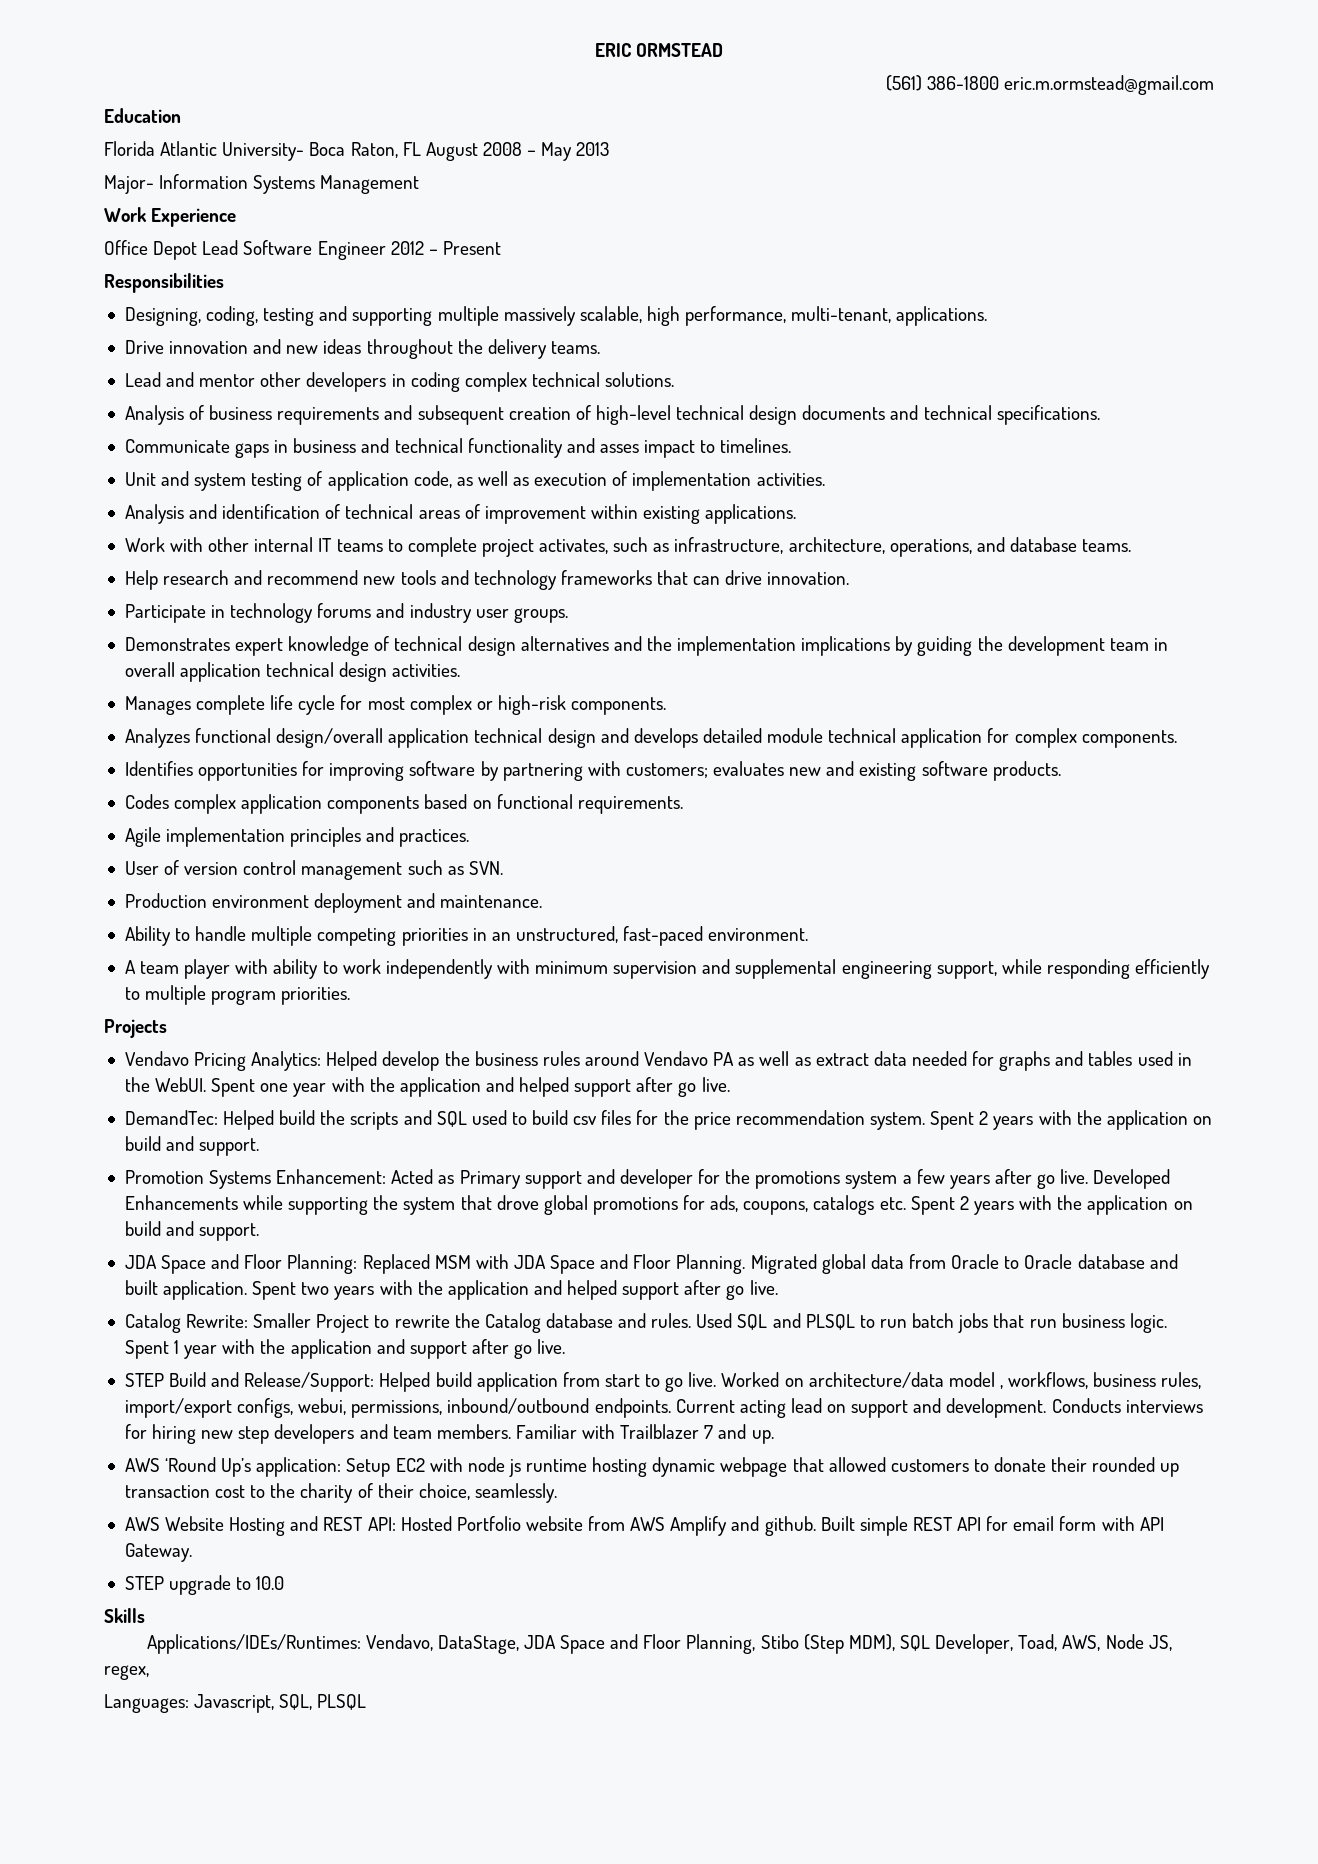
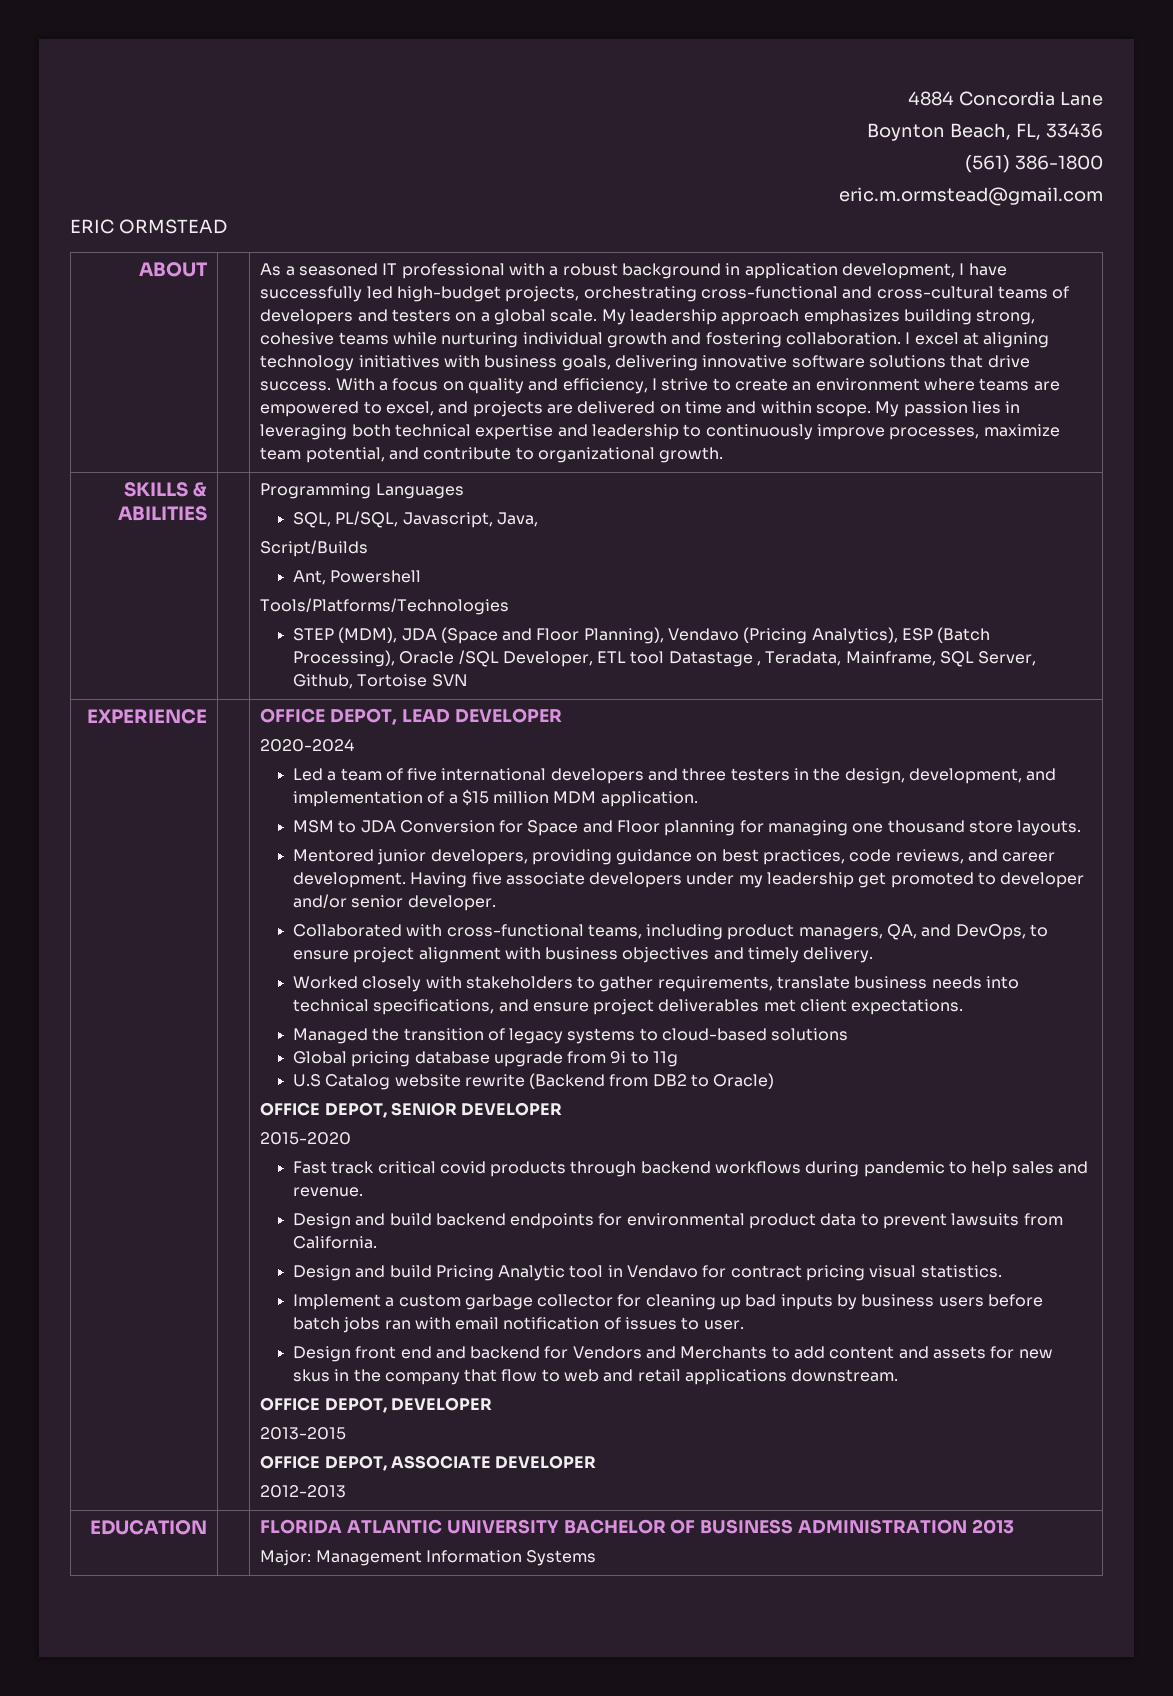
- ERIC ORMSTEAD
+ 4884 Concordia Lane
+ Boynton Beach, FL, 33436
- (561) 386-1800 eric.m.ormstead@gmail.com
+ (561) 386-1800
+ eric.m.ormstead@gmail.com
- Education
- Florida Atlantic University- Boca Raton, FL August 2008 – May 2013
- Major- Information Systems Management
- Work Experience
- Office Depot Lead Software Engineer 2012 – Present
- Responsibilities
- Designing, coding, testing and supporting multiple massively scalable, high performance, multi-tenant, applications.
- Drive innovation and new ideas throughout the delivery teams.
- Lead and mentor other developers in coding complex technical solutions.
- Analysis of business requirements and subsequent creation of high-level technical design documents and technical specifications.
- Communicate gaps in business and technical functionality and asses impact to timelines.
- Unit and system testing of application code, as well as execution of implementation activities.
- Analysis and identification of technical areas of improvement within existing applications.
- Work with other internal IT teams to complete project activates, such as infrastructure, architecture, operations, and database teams.
- Help research and recommend new tools and technology frameworks that can drive innovation.
- Participate in technology forums and industry user groups.
- Demonstrates expert knowledge of technical design alternatives and the implementation implications by guiding the development team in overall application technical design activities.
- Manages complete life cycle for most complex or high-risk components.
- Analyzes functional design/overall application technical design and develops detailed module technical application for complex components.
- Identifies opportunities for improving software by partnering with customers; evaluates new and existing software products.
- Codes complex application components based on functional requirements.
- Agile implementation principles and practices.
- User of version control management such as SVN.
- Production environment deployment and maintenance.
- Ability to handle multiple competing priorities in an unstructured, fast-paced environment.
- A team player with ability to work independently with minimum supervision and supplemental engineering support, while responding efficiently to multiple program priorities.
- Projects
- Vendavo Pricing Analytics: Helped develop the business rules around Vendavo PA as well as extract data needed for graphs and tables used in the WebUI. Spent one year with the application and helped support after go live.
- DemandTec: Helped build the scripts and SQL used to build csv files for the price recommendation system. Spent 2 years with the application on build and support.
- Promotion Systems Enhancement: Acted as Primary support and developer for the promotions system a few years after go live. Developed Enhancements while supporting the system that drove global promotions for ads, coupons, catalogs etc. Spent 2 years with the application on build and support.
- JDA Space and Floor Planning: Replaced MSM with JDA Space and Floor Planning. Migrated global data from Oracle to Oracle database and built application. Spent two years with the application and helped support after go live.
- Catalog Rewrite: Smaller Project to rewrite the Catalog database and rules. Used SQL and PLSQL to run batch jobs that run business logic. Spent 1 year with the application and support after go live.
- STEP Build and Release/Support: Helped build application from start to go live. Worked on architecture/data model , workflows, business rules, import/export configs, webui, permissions, inbound/outbound endpoints. Current acting lead on support and development. Conducts interviews for hiring new step developers and team members. Familiar with Trailblazer 7 and up.
- AWS ‘Round Up’s application: Setup EC2 with node js runtime hosting dynamic webpage that allowed customers to donate their rounded up transaction cost to the charity of their choice, seamlessly.
- AWS Website Hosting and REST API: Hosted Portfolio website from AWS Amplify and github. Built simple REST API for email form with API Gateway.
- STEP upgrade to 10.0
- Skills
- Applications/IDEs/Runtimes: Vendavo, DataStage, JDA Space and Floor Planning, Stibo (Step MDM), SQL Developer, Toad, AWS, Node JS, regex,
- Languages: Javascript, SQL, PLSQL
+ ERIC ORMSTEAD
+ ABOUT | | As a seasoned IT professional with a robust background in application development, I have successfully led high-budget projects, orchestrating cross-functional and cross-cultural teams of developers and testers on a global scale. My leadership approach emphasizes building strong, cohesive teams while nurturing individual growth and fostering collaboration. I excel at aligning technology initiatives with business goals, delivering innovative software solutions that drive success. With a focus on quality and efficiency, I strive to create an environment where teams are empowered to excel, and projects are delivered on time and within scope. My passion lies in leveraging both technical expertise and leadership to continuously improve processes, maximize team potential, and contribute to organizational growth.
+ SKILLS & ABILITIES | | Programming Languages
+ SQL, PL/SQL, Javascript, Java,
+ Script/Builds
+ Ant, Powershell
+ Tools/Platforms/Technologies
+ STEP (MDM), JDA (Space and Floor Planning), Vendavo (Pricing Analytics), ESP (Batch Processing), Oracle /SQL Developer, ETL tool Datastage , Teradata, Mainframe, SQL Server, Github, Tortoise SVN
+ EXPERIENCE | | OFFICE DEPOT, LEAD DEVELOPER
+ 2020-2024
+ Led a team of five international developers and three testers in the design, development, and implementation of a $15 million MDM application.
+ MSM to JDA Conversion for Space and Floor planning for managing one thousand store layouts.
+ Mentored junior developers, providing guidance on best practices, code reviews, and career development. Having five associate developers under my leadership get promoted to developer and/or senior developer.
+ Collaborated with cross-functional teams, including product managers, QA, and DevOps, to ensure project alignment with business objectives and timely delivery.
+ Worked closely with stakeholders to gather requirements, translate business needs into technical specifications, and ensure project deliverables met client expectations.
+ Managed the transition of legacy systems to cloud-based solutions
+ Global pricing database upgrade from 9i to 11g
+ U.S Catalog website rewrite (Backend from DB2 to Oracle)
+ OFFICE DEPOT, SENIOR DEVELOPER
+ 2015-2020
+ Fast track critical covid products through backend workflows during pandemic to help sales and revenue.
+ Design and build backend endpoints for environmental product data to prevent lawsuits from California.
+ Design and build Pricing Analytic tool in Vendavo for contract pricing visual statistics.
+ Implement a custom garbage collector for cleaning up bad inputs by business users before batch jobs ran with email notification of issues to user.
+ Design front end and backend for Vendors and Merchants to add content and assets for new skus in the company that flow to web and retail applications downstream.
+ OFFICE DEPOT, DEVELOPER
+ 2013-2015
+ OFFICE DEPOT, ASSOCIATE DEVELOPER
+ 2012-2013
+ EDUCATION | | FLORIDA ATLANTIC UNIVERSITY BACHELOR OF BUSINESS ADMINISTRATION 2013
+ Major: Management Information Systems

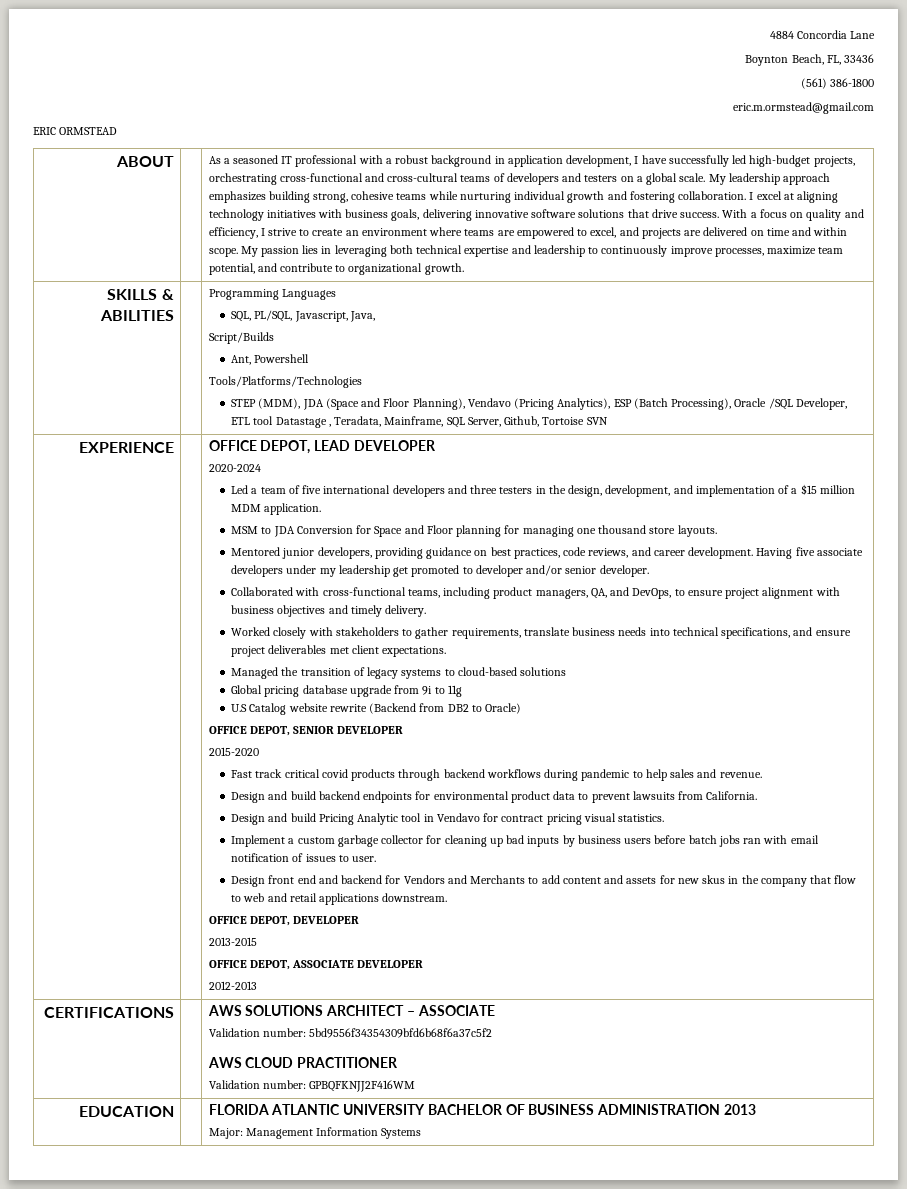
+ CERTIFICATIONS | | AWS SOLUTIONS ARCHITECT – ASSOCIATE
+ Validation number: 5bd9556f34354309bfd6b68f6a37c5f2
+ AWS CLOUD PRACTITIONER
+ Validation number: GPBQFKNJJ2F416WM

